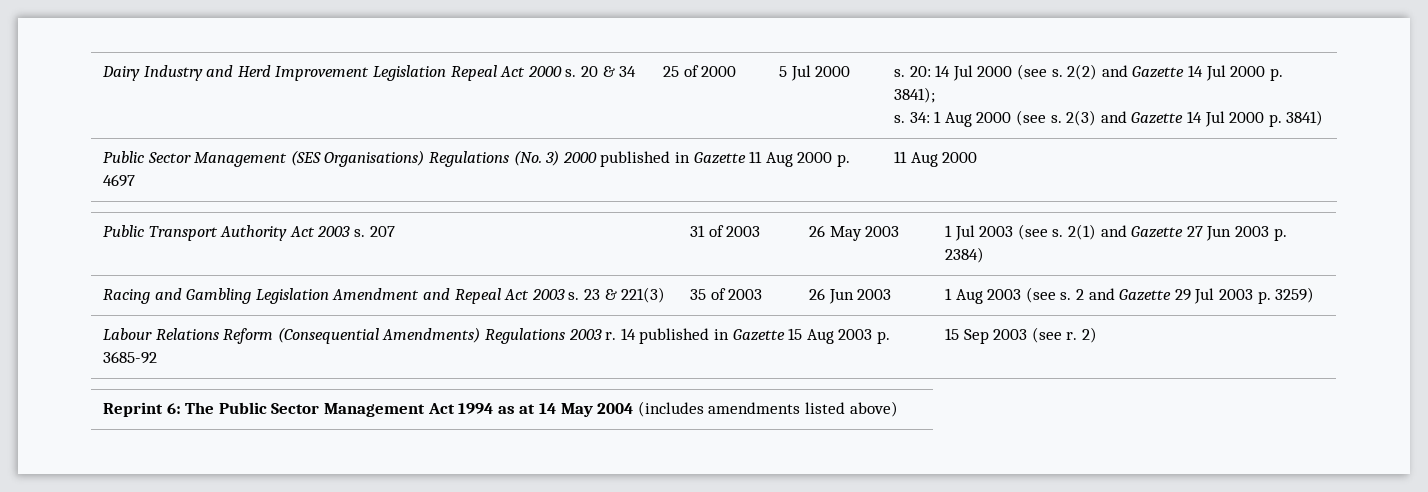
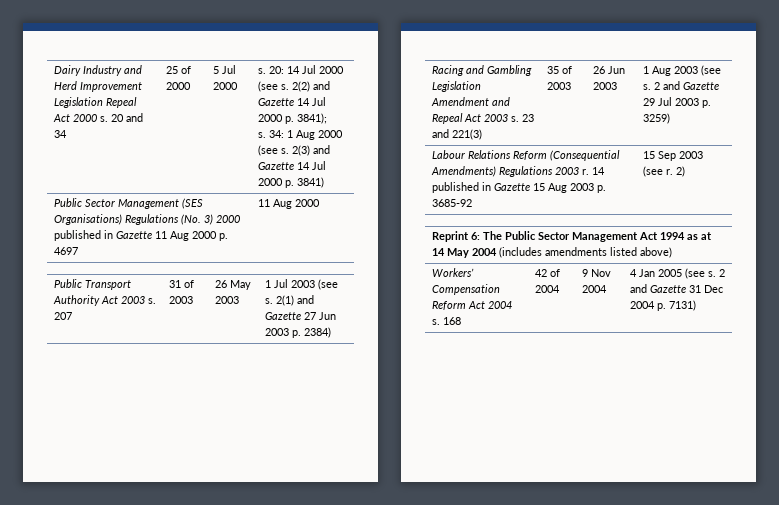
- 20 & 34
+ 20 and 34
- Racing and Gambling Legislation Amendment and Repeal Act 2003 s. 23 & 221(3) | 35 of 2003 | 26 Jun 2003 | 1 Aug 2003 (see s. 2 and Gazette 29 Jul 2003 p. 3259)
+ Racing and Gambling Legislation Amendment and Repeal Act 2003 s. 23 and 221(3) | 35 of 2003 | 26 Jun 2003 | 1 Aug 2003 (see s. 2 and Gazette 29 Jul 2003 p. 3259)
+ Workers’ Compensation Reform Act 2004 s. 168 | 42 of 2004 | 9 Nov 2004 | 4 Jan 2005 (see s. 2 and Gazette 31 Dec 2004 p. 7131)

